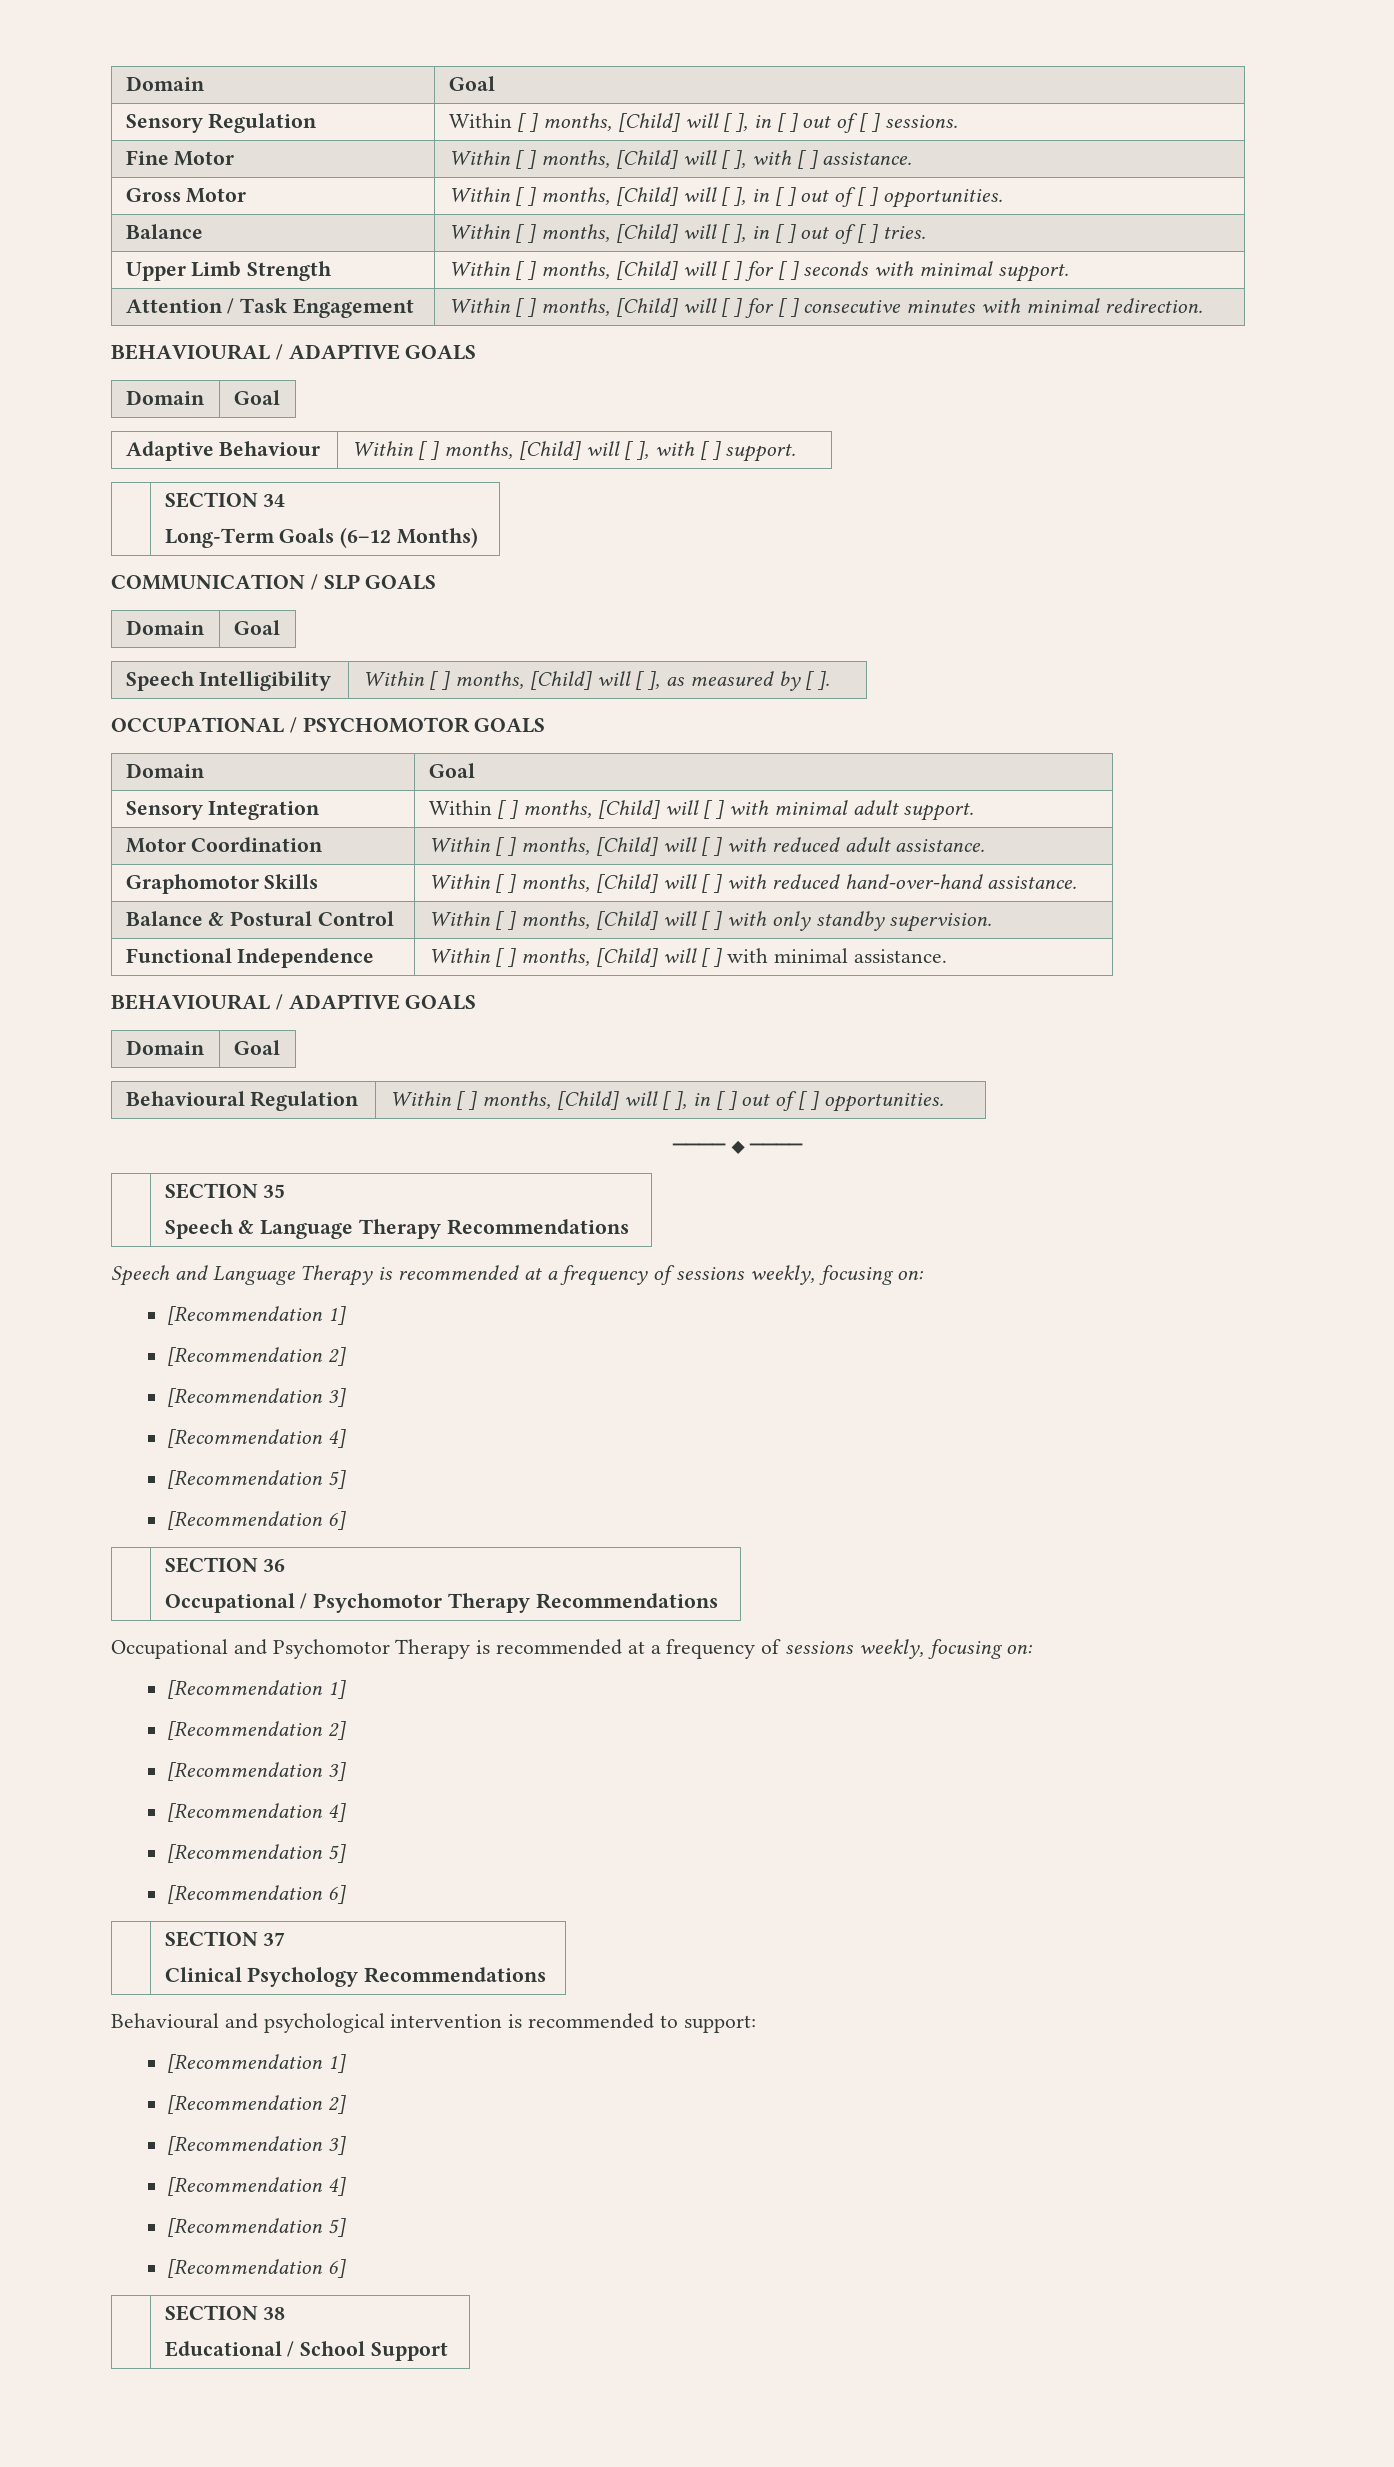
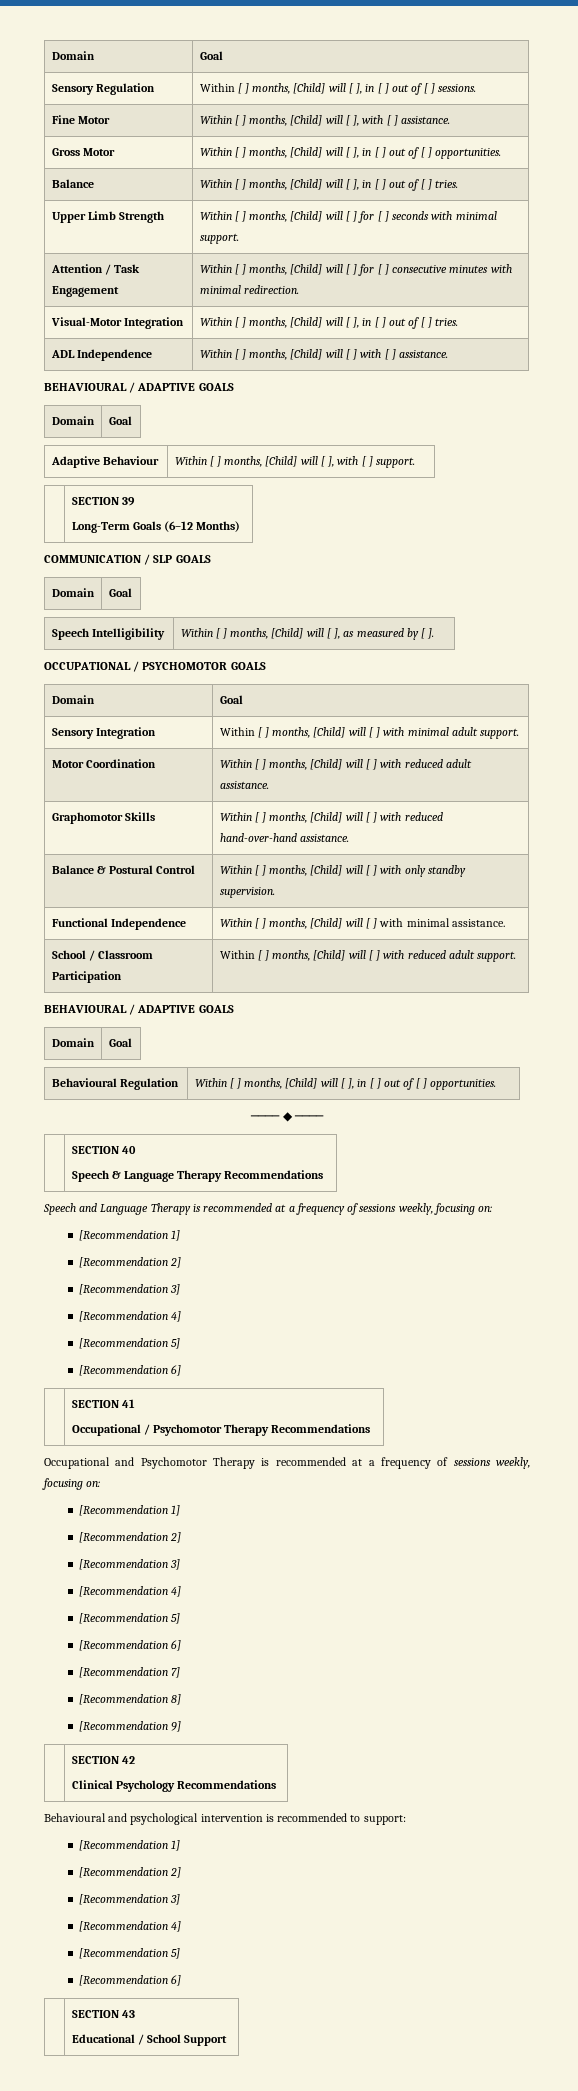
+ Visual-Motor Integration | Within [ ] months, [Child] will [ ], in [ ] out of [ ] tries.
+ ADL Independence | Within [ ] months, [Child] will [ ] with [ ] assistance.
- | SECTION 34
+ | SECTION 39
+ School / Classroom Participation | Within [ ] months, [Child] will [ ] with reduced adult support.
- | SECTION 35
+ | SECTION 40
- | SECTION 36
+ | SECTION 41
- | SECTION 37
+ [Recommendation 7]
+ [Recommendation 8]
+ [Recommendation 9]
+ | SECTION 42
- | SECTION 38
+ | SECTION 43

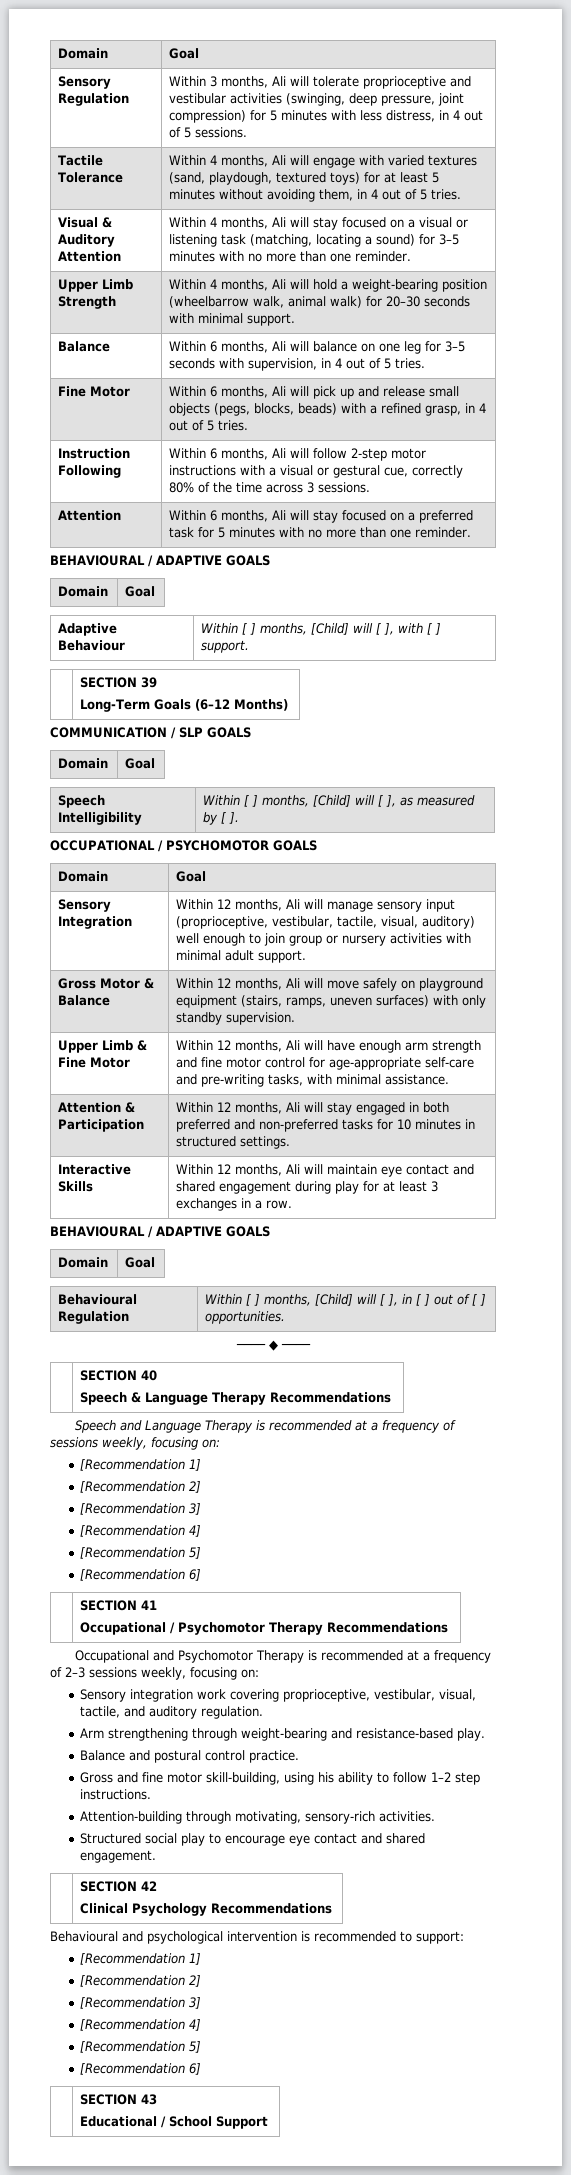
- Sensory Regulation | Within [ ] months, [Child] will [ ], in [ ] out of [ ] sessions.
- Fine Motor | Within [ ] months, [Child] will [ ], with [ ] assistance.
- Gross Motor | Within [ ] months, [Child] will [ ], in [ ] out of [ ] opportunities.
- Balance | Within [ ] months, [Child] will [ ], in [ ] out of [ ] tries.
- Upper Limb Strength | Within [ ] months, [Child] will [ ] for [ ] seconds with minimal support.
- Attention / Task Engagement | Within [ ] months, [Child] will [ ] for [ ] consecutive minutes with minimal redirection.
- Visual-Motor Integration | Within [ ] months, [Child] will [ ], in [ ] out of [ ] tries.
- ADL Independence | Within [ ] months, [Child] will [ ] with [ ] assistance.
+ Sensory Regulation | Within 3 months, Ali will tolerate proprioceptive and vestibular activities (swinging, deep pressure, joint compression) for 5 minutes with less distress, in 4 out of 5 sessions.
+ Tactile Tolerance | Within 4 months, Ali will engage with varied textures (sand, playdough, textured toys) for at least 5 minutes without avoiding them, in 4 out of 5 tries.
+ Visual & Auditory Attention | Within 4 months, Ali will stay focused on a visual or listening task (matching, locating a sound) for 3–5 minutes with no more than one reminder.
+ Upper Limb Strength | Within 4 months, Ali will hold a weight-bearing position (wheelbarrow walk, animal walk) for 20–30 seconds with minimal support.
+ Balance | Within 6 months, Ali will balance on one leg for 3–5 seconds with supervision, in 4 out of 5 tries.
+ Fine Motor | Within 6 months, Ali will pick up and release small objects (pegs, blocks, beads) with a refined grasp, in 4 out of 5 tries.
+ Instruction Following | Within 6 months, Ali will follow 2-step motor instructions with a visual or gestural cue, correctly 80% of the time across 3 sessions.
+ Attention | Within 6 months, Ali will stay focused on a preferred task for 5 minutes with no more than one reminder.
- Sensory Integration | Within [ ] months, [Child] will [ ] with minimal adult support.
- Motor Coordination | Within [ ] months, [Child] will [ ] with reduced adult assistance.
- Graphomotor Skills | Within [ ] months, [Child] will [ ] with reduced hand-over-hand assistance.
- Balance & Postural Control | Within [ ] months, [Child] will [ ] with only standby supervision.
- Functional Independence | Within [ ] months, [Child] will [ ] with minimal assistance.
+ Sensory Integration | Within 12 months, Ali will manage sensory input (proprioceptive, vestibular, tactile, visual, auditory) well enough to join group or nursery activities with minimal adult support.
+ Gross Motor & Balance | Within 12 months, Ali will move safely on playground equipment (stairs, ramps, uneven surfaces) with only standby supervision.
+ Upper Limb & Fine Motor | Within 12 months, Ali will have enough arm strength and fine motor control for age-appropriate self-care and pre-writing tasks, with minimal assistance.
- School / Classroom Participation | Within [ ] months, [Child] will [ ] with reduced adult support.
+ Attention & Participation | Within 12 months, Ali will stay engaged in both preferred and non-preferred tasks for 10 minutes in structured settings.
+ Interactive Skills | Within 12 months, Ali will maintain eye contact and shared engagement during play for at least 3 exchanges in a row.
- Occupational and Psychomotor Therapy is recommended at a frequency of sessions weekly, focusing on:
- [Recommendation 1]
- [Recommendation 2]
- [Recommendation 3]
- [Recommendation 4]
- [Recommendation 5]
- [Recommendation 6]
- [Recommendation 7]
- [Recommendation 8]
- [Recommendation 9]
+ Occupational and Psychomotor Therapy is recommended at a frequency of 2–3 sessions weekly, focusing on:
+ Sensory integration work covering proprioceptive, vestibular, visual, tactile, and auditory regulation.
+ Arm strengthening through weight-bearing and resistance-based play.
+ Balance and postural control practice.
+ Gross and fine motor skill-building, using his ability to follow 1–2 step instructions.
+ Attention-building through motivating, sensory-rich activities.
+ Structured social play to encourage eye contact and shared engagement.

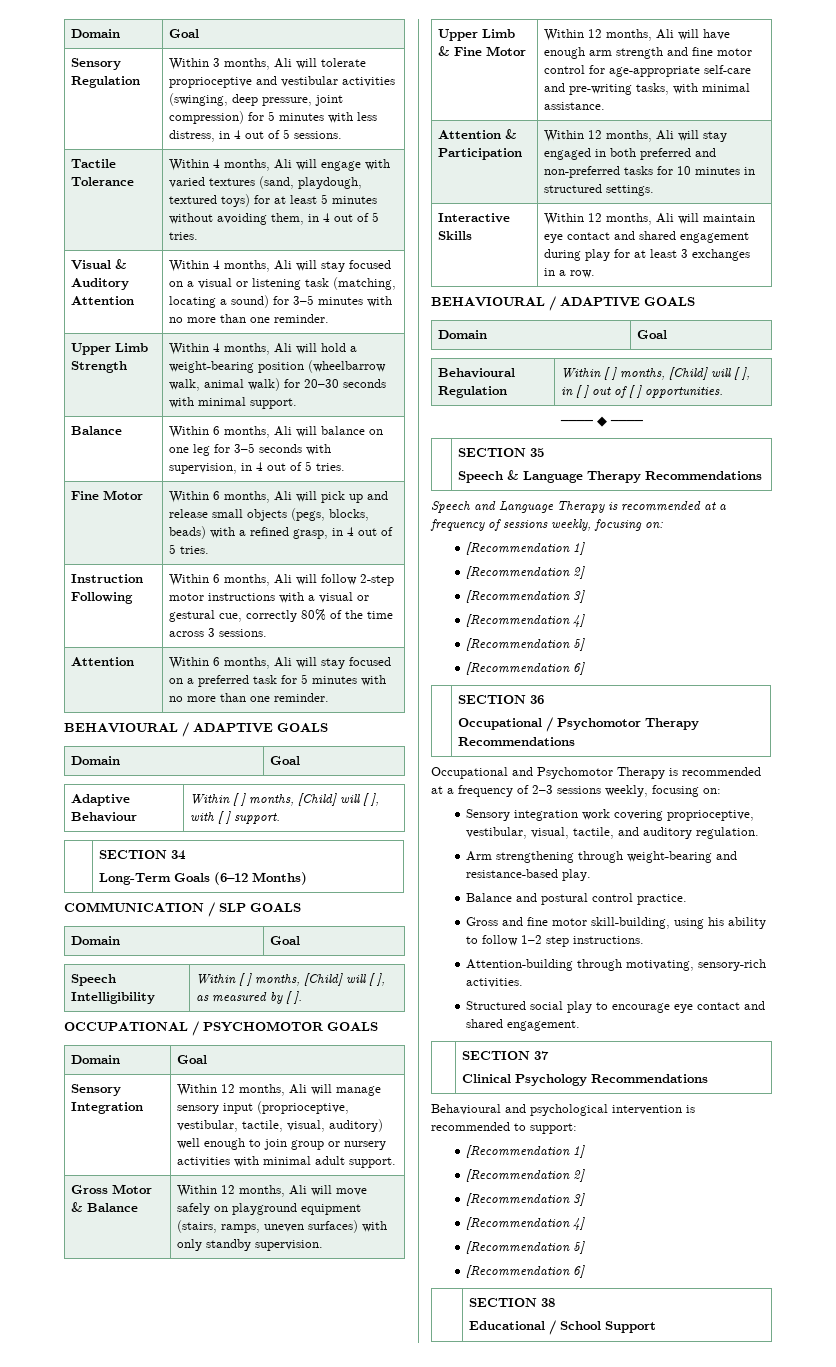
- | SECTION 39
+ | SECTION 34
- | SECTION 40
+ | SECTION 35
- | SECTION 41
+ | SECTION 36
- | SECTION 42
+ | SECTION 37
- | SECTION 43
+ | SECTION 38

